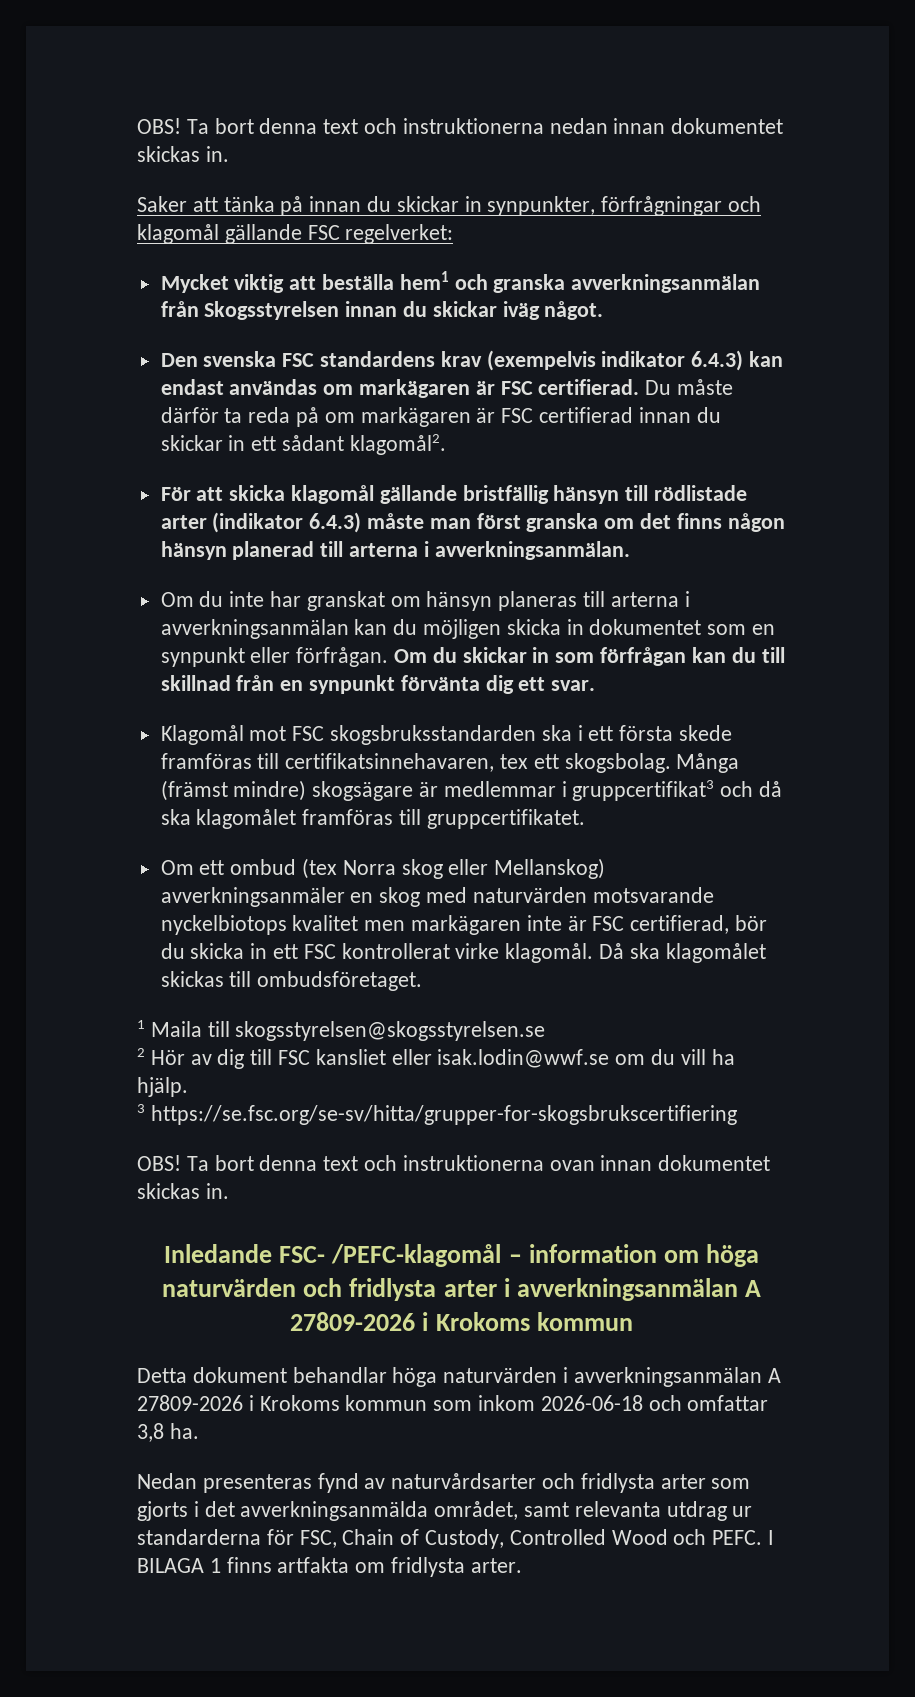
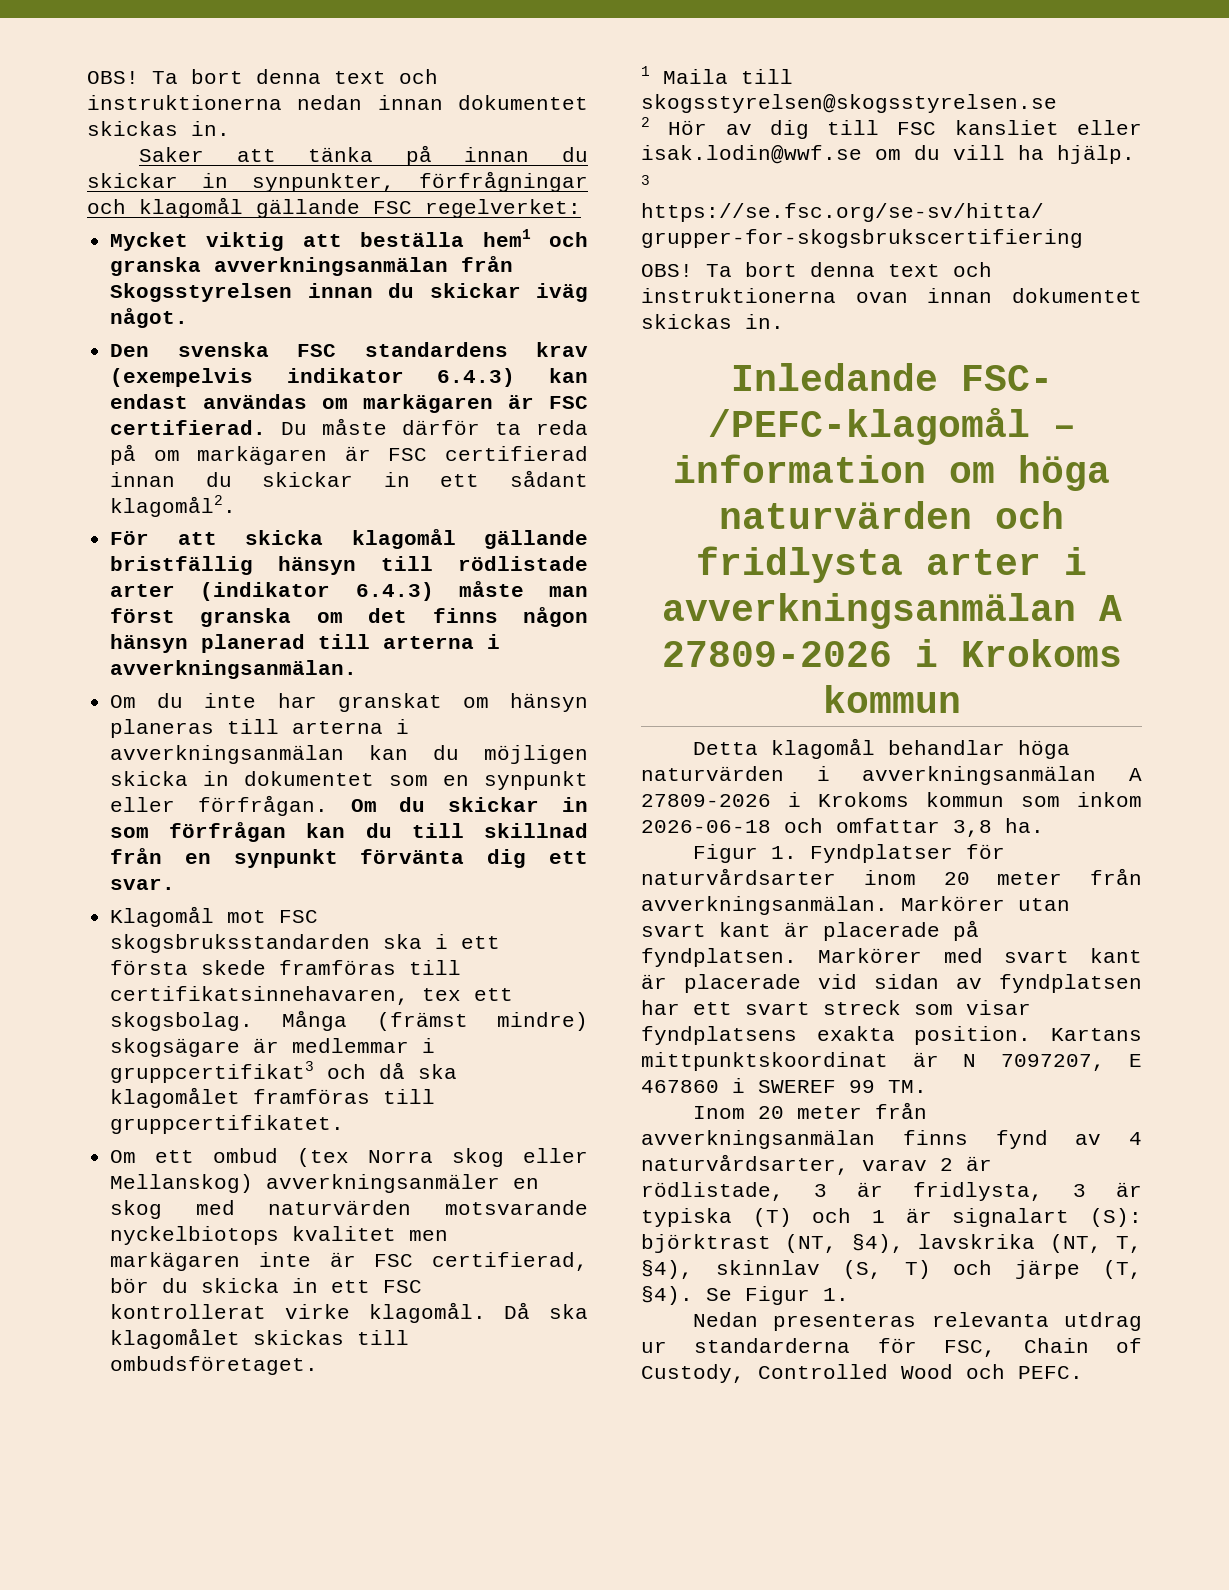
- Detta dokument behandlar höga naturvärden i avverkningsanmälan A 27809-2026 i Krokoms kommun som inkom 2026-06-18 och omfattar 3,8 ha.
+ Detta klagomål behandlar höga naturvärden i avverkningsanmälan A 27809-2026 i Krokoms kommun som inkom 2026-06-18 och omfattar 3,8 ha.
- Nedan presenteras fynd av naturvårdsarter och fridlysta arter som gjorts i det avverkningsanmälda området, samt relevanta utdrag ur standarderna för FSC, Chain of Custody, Controlled Wood och PEFC. I BILAGA 1 finns artfakta om fridlysta arter.
+ Figur 1. Fyndplatser för naturvårdsarter inom 20 meter från avverkningsanmälan. Markörer utan svart kant är placerade på fyndplatsen. Markörer med svart kant är placerade vid sidan av fyndplatsen har ett svart streck som visar fyndplatsens exakta position. Kartans mittpunktskoordinat är N 7097207, E 467860 i SWEREF 99 TM.
+ Inom 20 meter från avverkningsanmälan finns fynd av 4 naturvårdsarter, varav 2 är rödlistade, 3 är fridlysta, 3 är typiska (T) och 1 är signalart (S): björktrast (NT, §4), lavskrika (NT, T, §4), skinnlav (S, T) och järpe (T, §4). Se Figur 1.
+ Nedan presenteras relevanta utdrag ur standarderna för FSC, Chain of Custody, Controlled Wood och PEFC.

